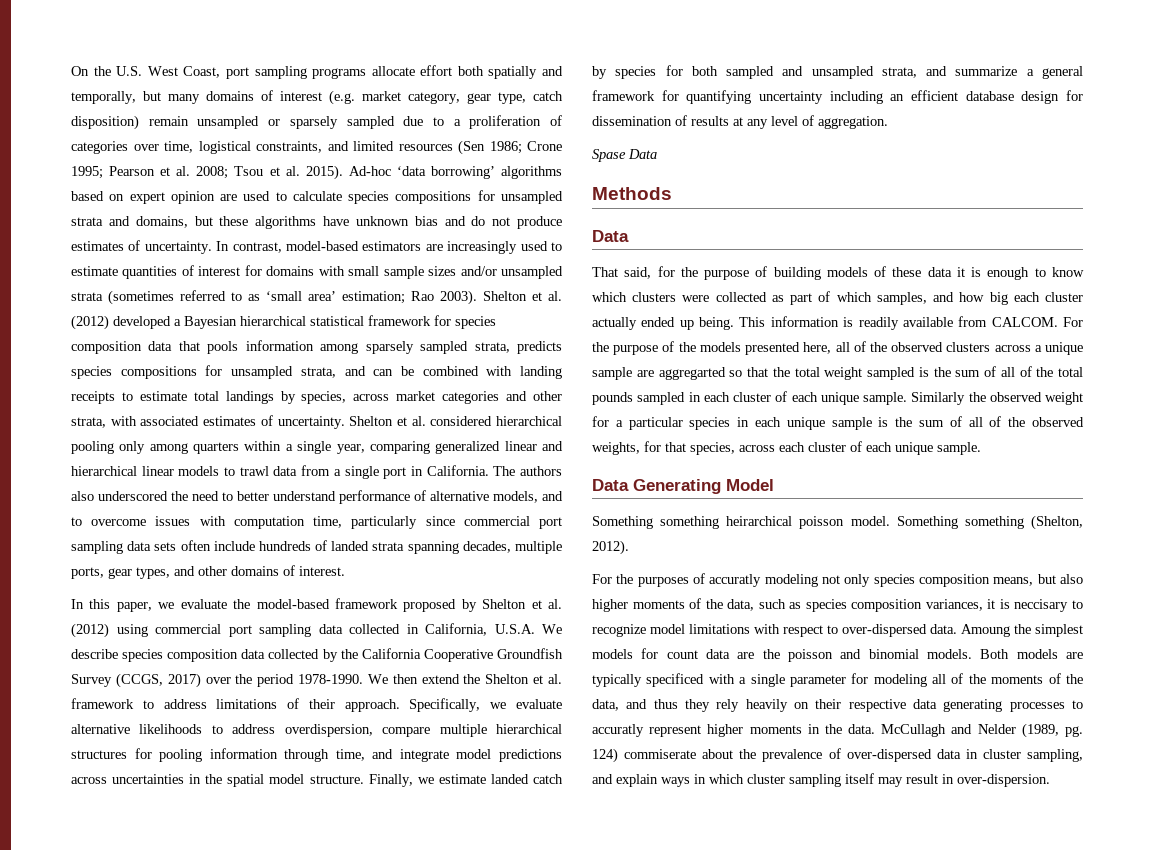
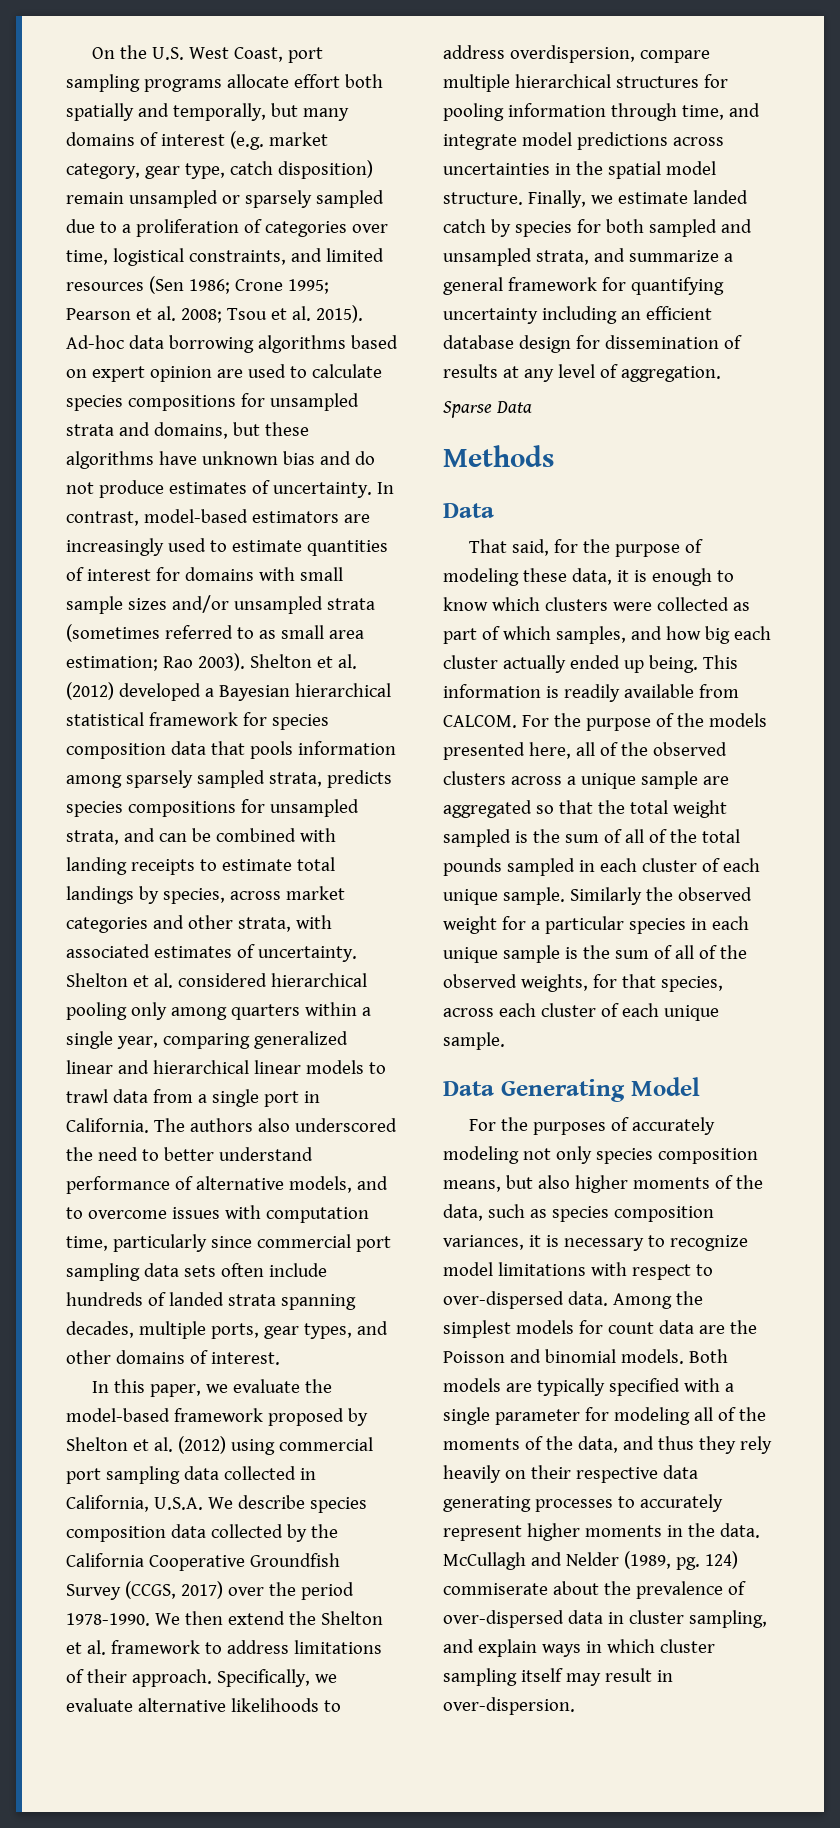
- Ad-hoc ‘data borrowing’ algorithms based on expert opinion are used to calculate species compositions for unsampled strata and domains, but these algorithms have unknown bias and do not produce estimates of uncertainty.
+ Ad-hoc data borrowing algorithms based on expert opinion are used to calculate species compositions for unsampled strata and domains, but these algorithms have unknown bias and do not produce estimates of uncertainty.
- In contrast, model-based estimators are increasingly used to estimate quantities of interest for domains with small sample sizes and/or unsampled strata (sometimes referred to as ‘small area’ estimation; Rao 2003).
+ In contrast, model-based estimators are increasingly used to estimate quantities of interest for domains with small sample sizes and/or unsampled strata (sometimes referred to as small area estimation; Rao 2003).
- Spase Data
+ Sparse Data
- That said, for the purpose of building models of these data it is enough to know which clusters were collected as part of which samples, and how big each cluster actually ended up being.
+ That said, for the purpose of modeling these data, it is enough to know which clusters were collected as part of which samples, and how big each cluster actually ended up being.
- For the purpose of the models presented here, all of the observed clusters across a unique sample are aggregarted so that the total weight sampled is the sum of all of the total pounds sampled in each cluster of each unique sample.
+ For the purpose of the models presented here, all of the observed clusters across a unique sample are aggregated so that the total weight sampled is the sum of all of the total pounds sampled in each cluster of each unique sample.
- Something something heirarchical poisson model. Something something (Shelton, 2012).
- For the purposes of accuratly modeling not only species composition means, but also higher moments of the data, such as species composition variances, it is neccisary to recognize model limitations with respect to over-dispersed data.
+ For the purposes of accurately modeling not only species composition means, but also higher moments of the data, such as species composition variances, it is necessary to recognize model limitations with respect to over-dispersed data.
- Amoung the simplest models for count data are the poisson and binomial models.
+ Among the simplest models for count data are the Poisson and binomial models.
- Both models are typically specificed with a single parameter for modeling all of the moments of the data, and thus they rely heavily on their respective data generating processes to accuratly represent higher moments in the data.
+ Both models are typically specified with a single parameter for modeling all of the moments of the data, and thus they rely heavily on their respective data generating processes to accurately represent higher moments in the data.

